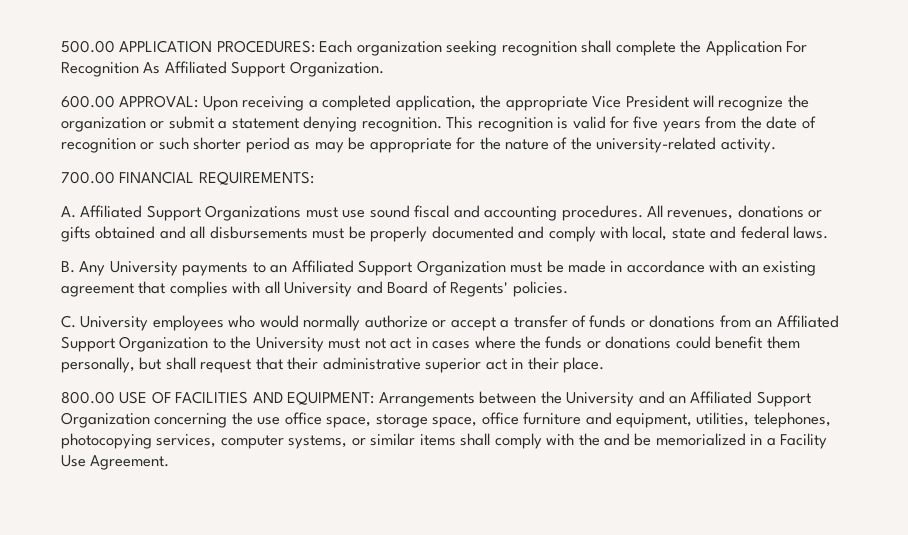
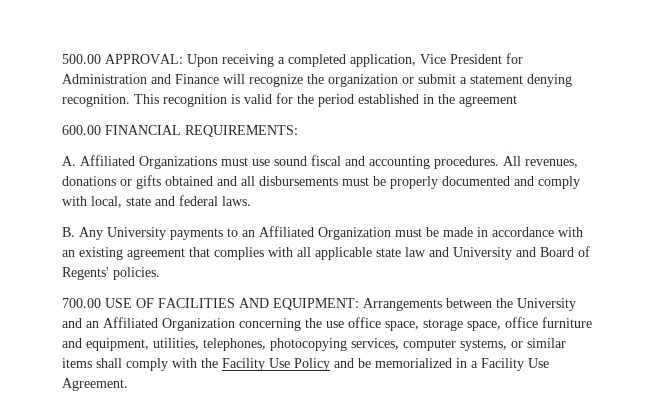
- 500.00 APPLICATION PROCEDURES: Each organization seeking recognition shall complete the Application For Recognition As Affiliated Support Organization.
- 600.00 APPROVAL: Upon receiving a completed application, the appropriate Vice President will recognize the organization or submit a statement denying recognition.
+ 500.00 APPROVAL: Upon receiving a completed application, Vice President for Administration and Finance will recognize the organization or submit a statement denying recognition.
- This recognition is valid for five years from the date of recognition or such shorter period as may be appropriate for the nature of the university-related activity.
- 700.00 FINANCIAL REQUIREMENTS:
+ This recognition is valid for the period established in the agreement
+ 600.00 FINANCIAL REQUIREMENTS:
- A. Affiliated Support Organizations must use sound fiscal and accounting procedures.
+ A. Affiliated Organizations must use sound fiscal and accounting procedures.
- B. Any University payments to an Affiliated Support Organization must be made in accordance with an existing agreement that complies with all University and Board of Regents' policies.
+ B. Any University payments to an Affiliated Organization must be made in accordance with an existing agreement that complies with all applicable state law and University and Board of Regents' policies.
- C. University employees who would normally authorize or accept a transfer of funds or donations from an Affiliated Support Organization to the University must not act in cases where the funds or donations could benefit them personally, but shall request that their administrative superior act in their place.
- 800.00 USE OF FACILITIES AND EQUIPMENT: Arrangements between the University and an Affiliated Support Organization concerning the use office space, storage space, office furniture and equipment, utilities, telephones, photocopying services, computer systems, or similar items shall comply with the and be memorialized in a Facility Use Agreement.
+ 700.00 USE OF FACILITIES AND EQUIPMENT: Arrangements between the University and an Affiliated Organization concerning the use office space, storage space, office furniture and equipment, utilities, telephones, photocopying services, computer systems, or similar items shall comply with the Facility Use Policy and be memorialized in a Facility Use Agreement.

